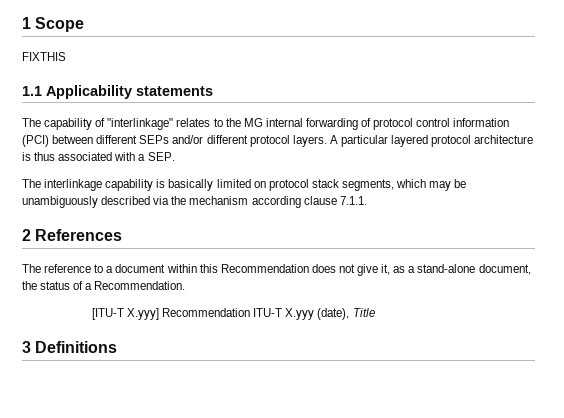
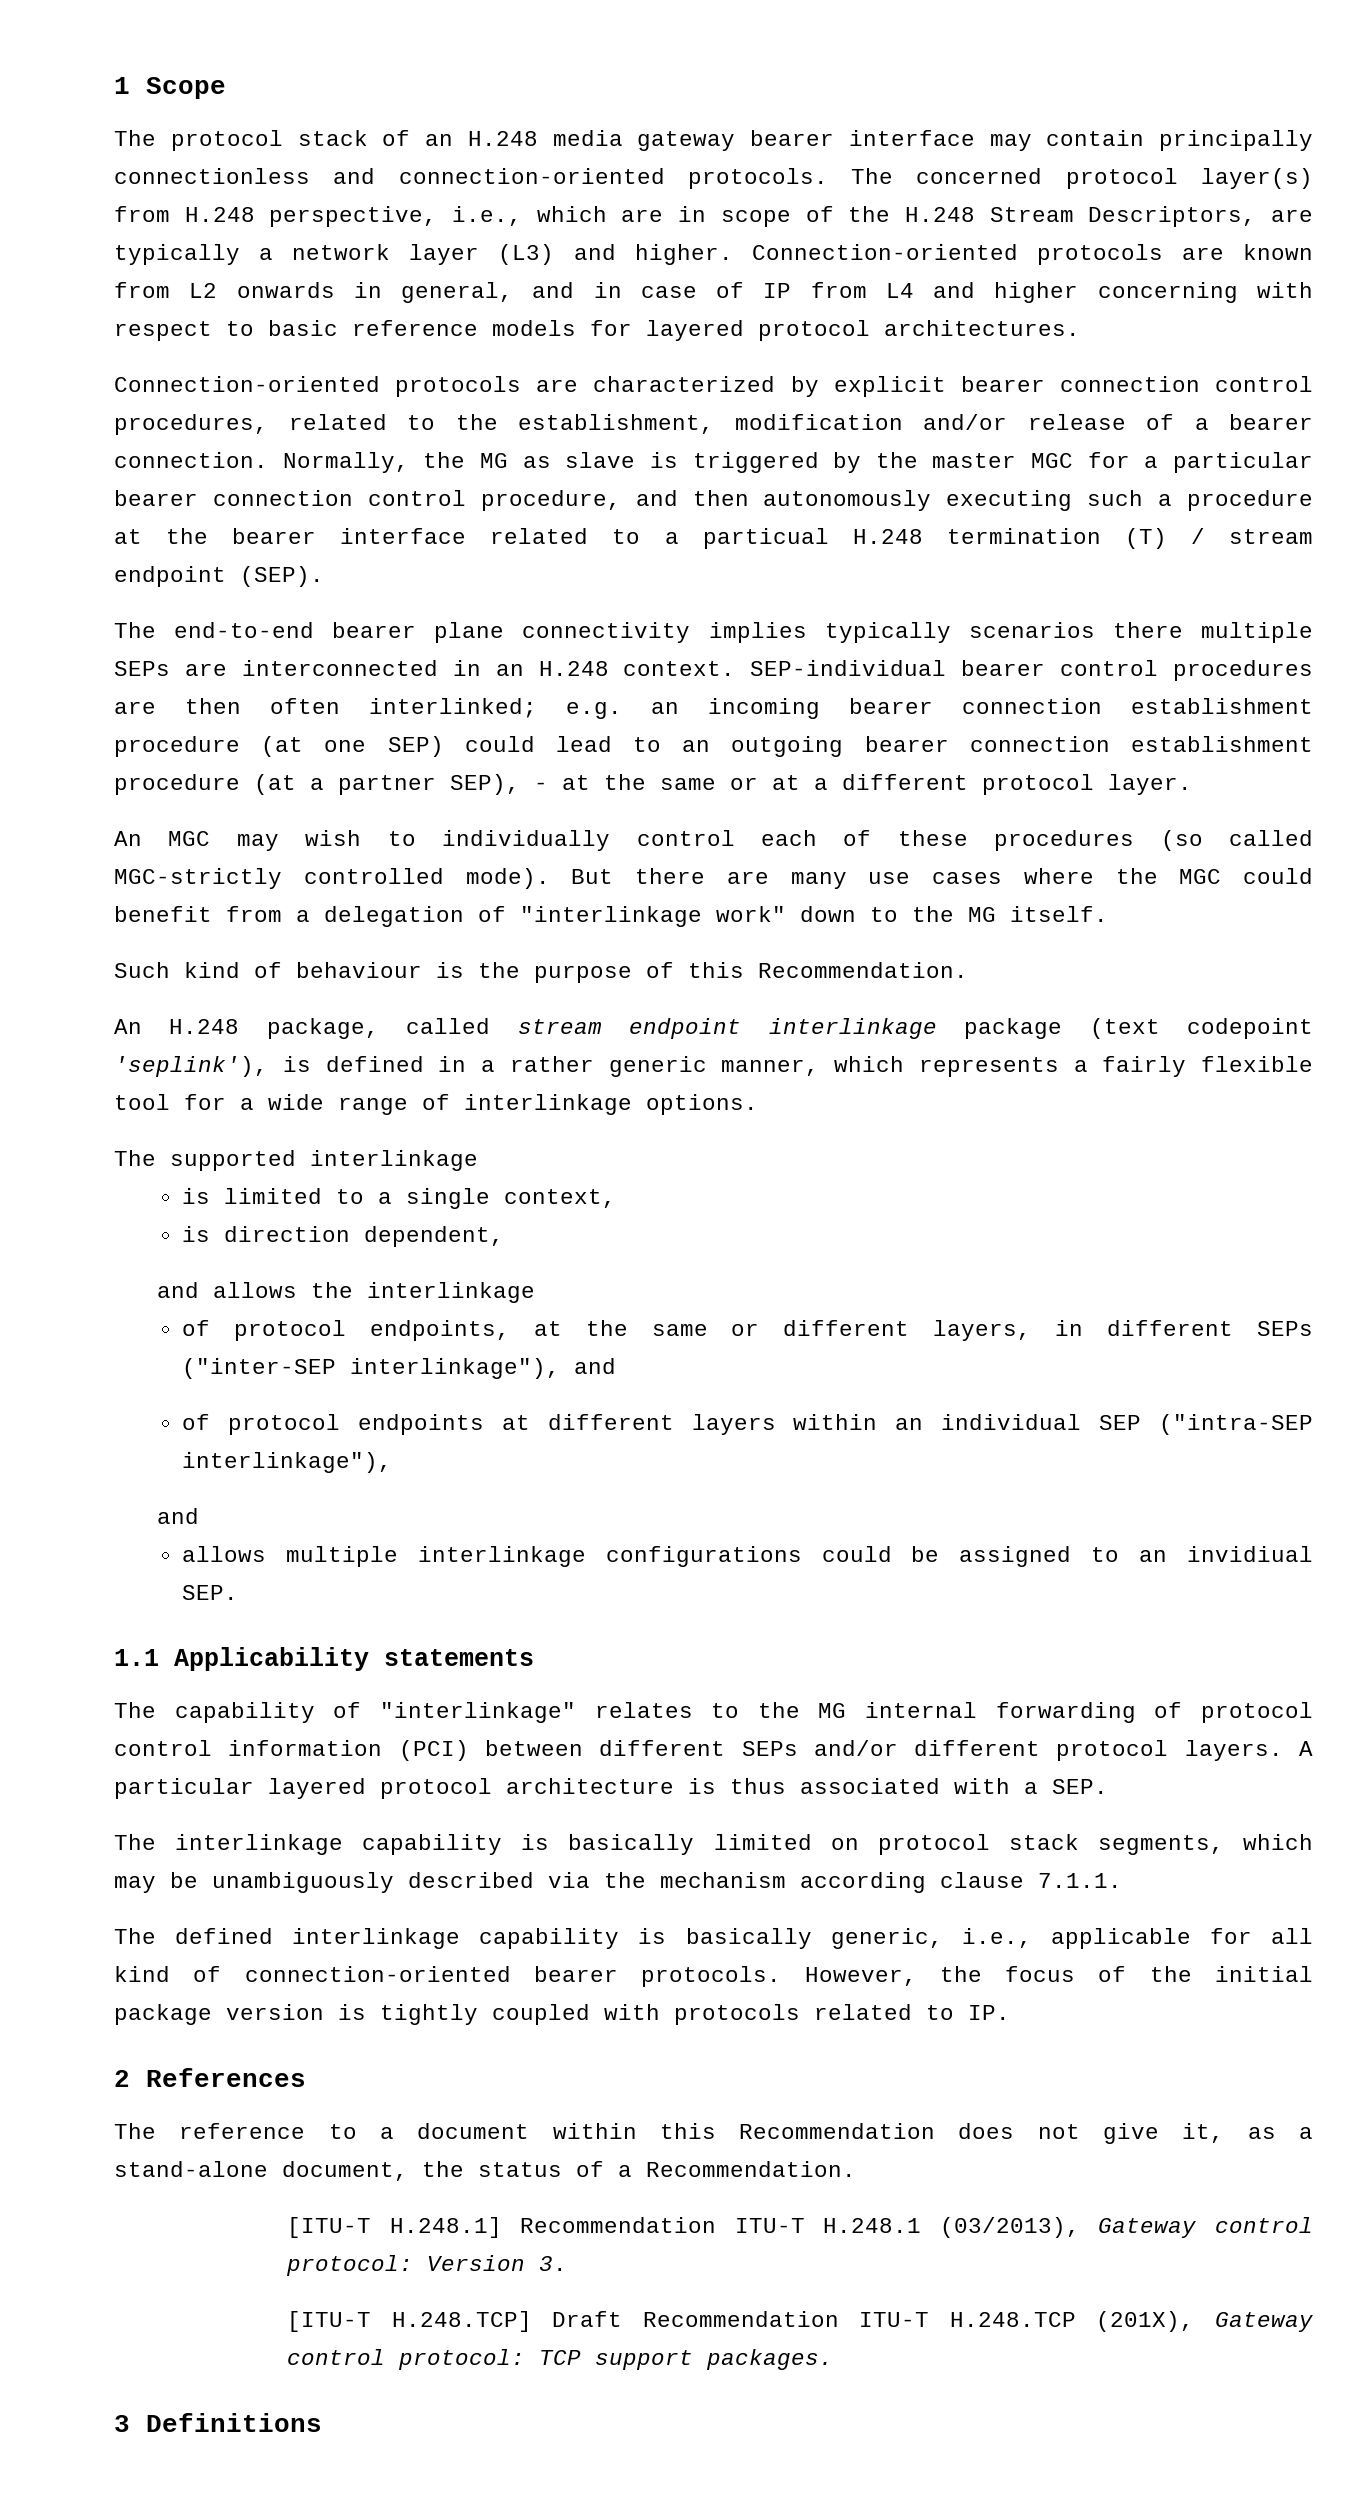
- FIXTHIS
+ The protocol stack of an H.248 media gateway bearer interface may contain principally connectionless and connection-oriented protocols. The concerned protocol layer(s) from H.248 perspective, i.e., which are in scope of the H.248 Stream Descriptors, are typically a network layer (L3) and higher. Connection-oriented protocols are known from L2 onwards in general, and in case of IP from L4 and higher concerning with respect to basic reference models for layered protocol architectures.
+ Connection-oriented protocols are characterized by explicit bearer connection control procedures, related to the establishment, modification and/or release of a bearer connection. Normally, the MG as slave is triggered by the master MGC for a particular bearer connection control procedure, and then autonomously executing such a procedure at the bearer interface related to a particual H.248 termination (T) / stream endpoint (SEP).
+ The end-to-end bearer plane connectivity implies typically scenarios there multiple SEPs are interconnected in an H.248 context. SEP-individual bearer control procedures are then often interlinked; e.g. an incoming bearer connection establishment procedure (at one SEP) could lead to an outgoing bearer connection establishment procedure (at a partner SEP), - at the same or at a different protocol layer.
+ An MGC may wish to individually control each of these procedures (so called MGC-strictly controlled mode). But there are many use cases where the MGC could benefit from a delegation of "interlinkage work" down to the MG itself.
+ Such kind of behaviour is the purpose of this Recommendation.
+ An H.248 package, called stream endpoint interlinkage package (text codepoint 'seplink'), is defined in a rather generic manner, which represents a fairly flexible tool for a wide range of interlinkage options.
+ The supported interlinkage
+ is limited to a single context,
+ is direction dependent,
+ and allows the interlinkage
+ of protocol endpoints, at the same or different layers, in different SEPs ("inter-SEP interlinkage"), and
+ of protocol endpoints at different layers within an individual SEP ("intra-SEP interlinkage"),
+ and
+ allows multiple interlinkage configurations could be assigned to an invidiual SEP.
+ The defined interlinkage capability is basically generic, i.e., applicable for all kind of connection-oriented bearer protocols. However, the focus of the initial package version is tightly coupled with protocols related to IP.
- [ITU-T X.yyy] Recommendation ITU-T X.yyy (date), Title
+ [ITU-T H.248.1] Recommendation ITU-T H.248.1 (03/2013), Gateway control protocol: Version 3.
+ [ITU-T H.248.TCP] Draft Recommendation ITU-T H.248.TCP (201X), Gateway control protocol: TCP support packages.

